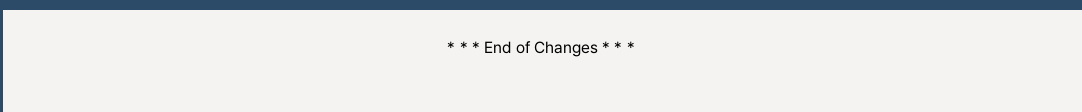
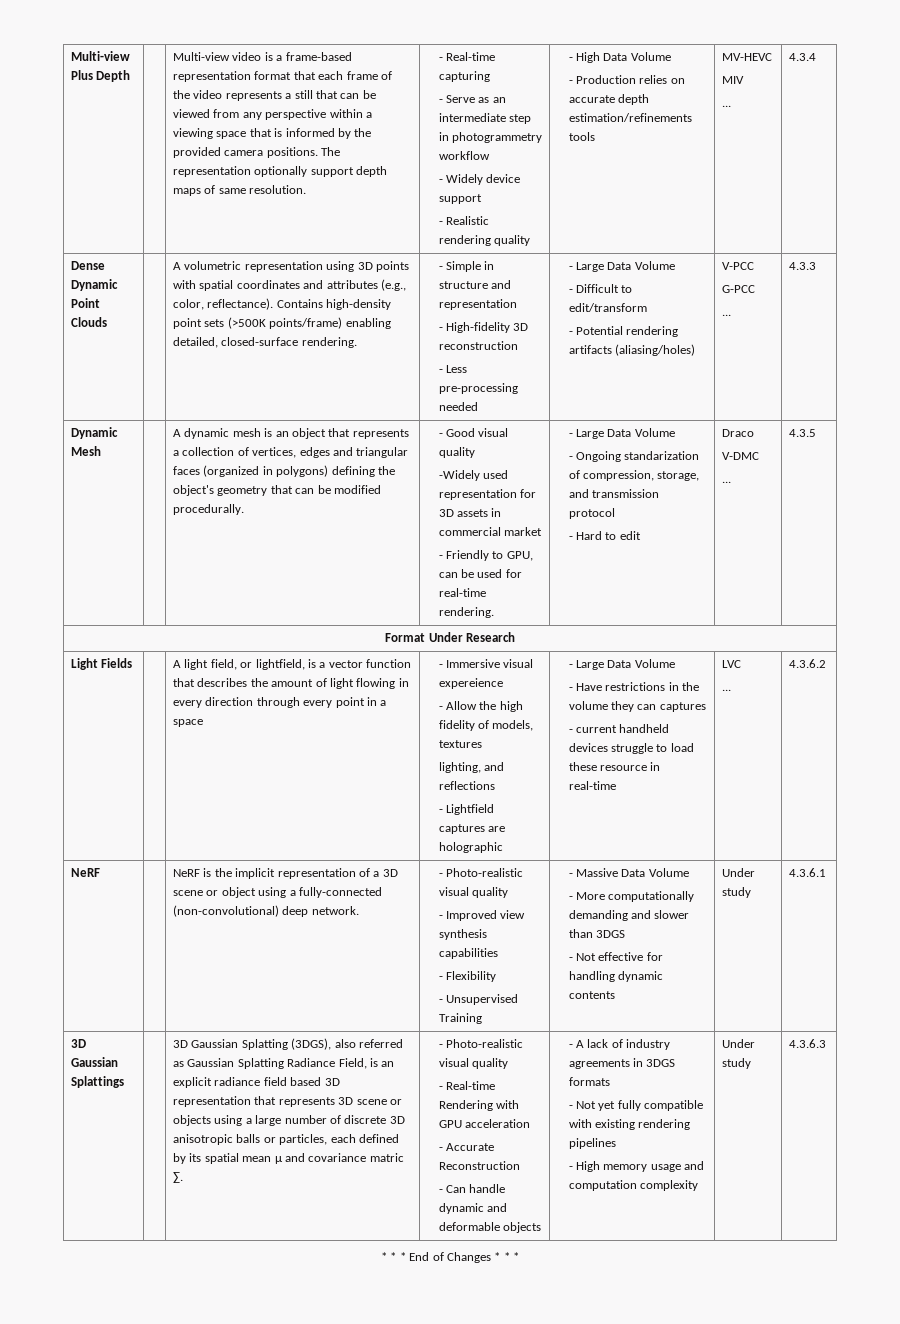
+ Multi-view Plus Depth | | Multi-view video is a frame-based representation format that each frame of the video represents a still that can be viewed from any perspective within a viewing space that is informed by the provided camera positions. The representation optionally support depth maps of same resolution. | - Real-time capturing
+ - Serve as an intermediate step in photogrammetry workflow
+ - Widely device support
+ - Realistic rendering quality | - High Data Volume
+ - Production relies on accurate depth estimation/refinements tools | MV-HEVC
+ MIV
+ ... | 4.3.4
+ Dense Dynamic Point Clouds | | A volumetric representation using 3D points with spatial coordinates and attributes (e.g., color, reflectance). Contains high-density point sets (>500K points/frame) enabling detailed, closed-surface rendering. | - Simple in structure and representation
+ - High-fidelity 3D reconstruction
+ - Less pre-processing needed | - Large Data Volume
+ - Difficult to edit/transform
+ - Potential rendering artifacts (aliasing/holes) | V-PCC
+ G-PCC
+ ... | 4.3.3
+ Dynamic Mesh | | A dynamic mesh is an object that represents a collection of vertices, edges and triangular faces (organized in polygons) defining the object's geometry that can be modified procedurally. | - Good visual quality
+ -Widely used representation for 3D assets in commercial market
+ - Friendly to GPU, can be used for real-time rendering. | - Large Data Volume
+ - Ongoing standarization of compression, storage, and transmission protocol
+ - Hard to edit | Draco
+ V-DMC
+ ... | 4.3.5
+ Format Under Research
+ Light Fields | | A light field, or lightfield, is a vector function that describes the amount of light flowing in every direction through every point in a space | - Immersive visual expereience
+ - Allow the high fidelity of models, textures
+ lighting, and reflections
+ - Lightfield captures are holographic | - Large Data Volume
+ - Have restrictions in the volume they can captures
+ - current handheld devices struggle to load these resource in real-time | LVC
+ ... | 4.3.6.2
+ NeRF | | NeRF is the implicit representation of a 3D scene or object using a fully-connected (non-convolutional) deep network. | - Photo-realistic visual quality
+ - Improved view synthesis capabilities
+ - Flexibility
+ - Unsupervised Training | - Massive Data Volume
+ - More computationally demanding and slower than 3DGS
+ - Not effective for handling dynamic contents | Under study | 4.3.6.1
+ 3D Gaussian Splattings | | 3D Gaussian Splatting (3DGS), also referred as Gaussian Splatting Radiance Field, is an explicit radiance field based 3D representation that represents 3D scene or objects using a large number of discrete 3D anisotropic balls or particles, each defined by its spatial mean μ and covariance matric ∑. | - Photo-realistic visual quality
+ - Real-time Rendering with GPU acceleration
+ - Accurate Reconstruction
+ - Can handle dynamic and deformable objects | - A lack of industry agreements in 3DGS formats
+ - Not yet fully compatible with existing rendering pipelines
+ - High memory usage and computation complexity | Under study | 4.3.6.3

